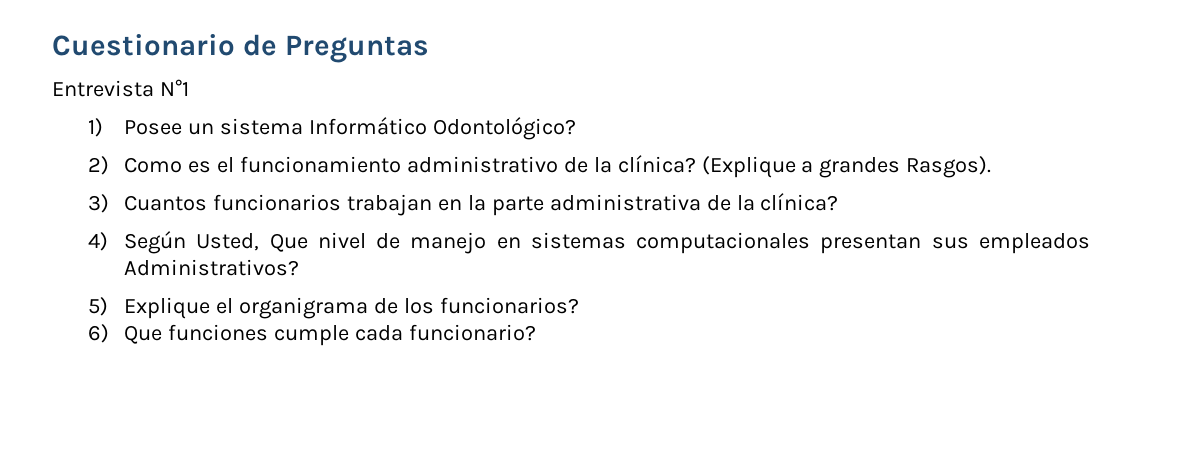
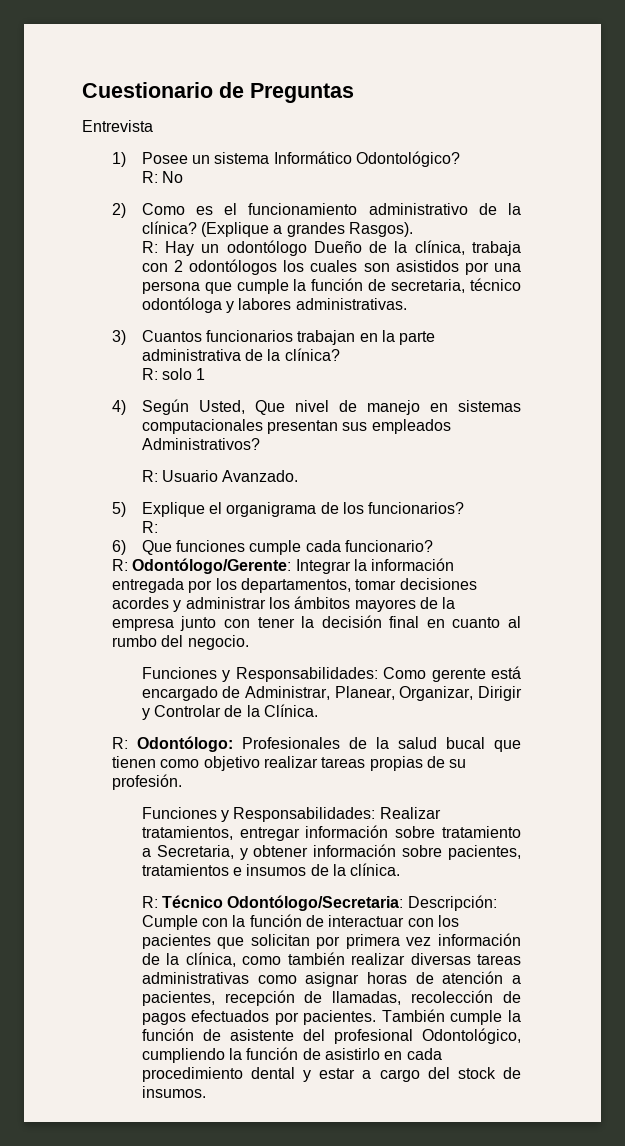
- Entrevista N°1
+ Entrevista
+ R: No
+ R: Hay un odontólogo Dueño de la clínica, trabaja con 2 odontólogos los cuales son asistidos por una persona que cumple la función de secretaria, técnico odontóloga y labores administrativas.
+ R: solo 1
+ R: Usuario Avanzado.
  5) Explique el organigrama de los funcionarios?
+ R:
+ R: Odontólogo/Gerente: Integrar la información entregada por los departamentos, tomar decisiones acordes y administrar los ámbitos mayores de la empresa junto con tener la decisión final en cuanto al rumbo del negocio.
+ Funciones y Responsabilidades: Como gerente está encargado de Administrar, Planear, Organizar, Dirigir y Controlar de la Clínica.
+ R: Odontólogo: Profesionales de la salud bucal que tienen como objetivo realizar tareas propias de su profesión.
+ Funciones y Responsabilidades: Realizar tratamientos, entregar información sobre tratamiento a Secretaria, y obtener información sobre pacientes, tratamientos e insumos de la clínica.
+ R: Técnico Odontólogo/Secretaria: Descripción: Cumple con la función de interactuar con los pacientes que solicitan por primera vez información de la clínica, como también realizar diversas tareas administrativas como asignar horas de atención a pacientes, recepción de llamadas, recolección de pagos efectuados por pacientes. También cumple la función de asistente del profesional Odontológico, cumpliendo la función de asistirlo en cada procedimiento dental y estar a cargo del stock de insumos.

